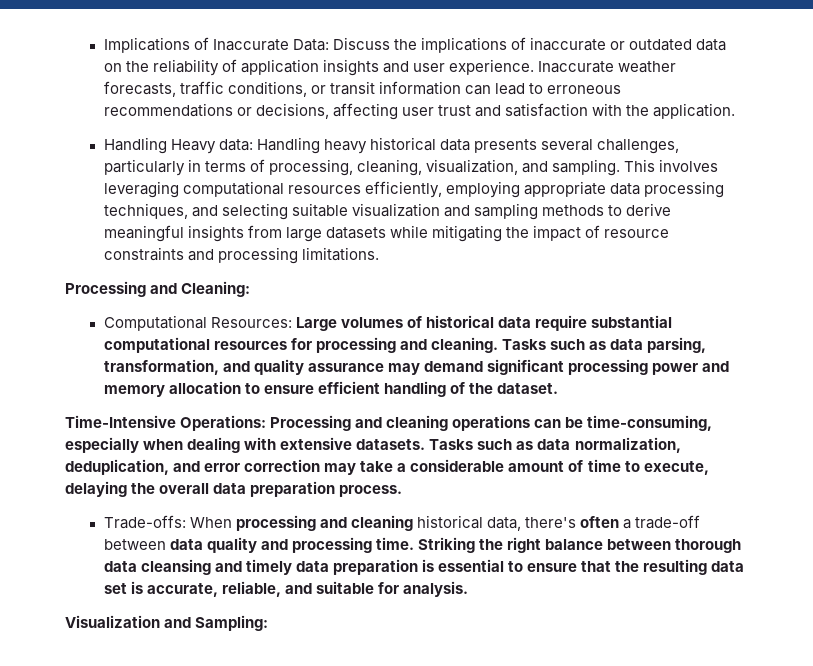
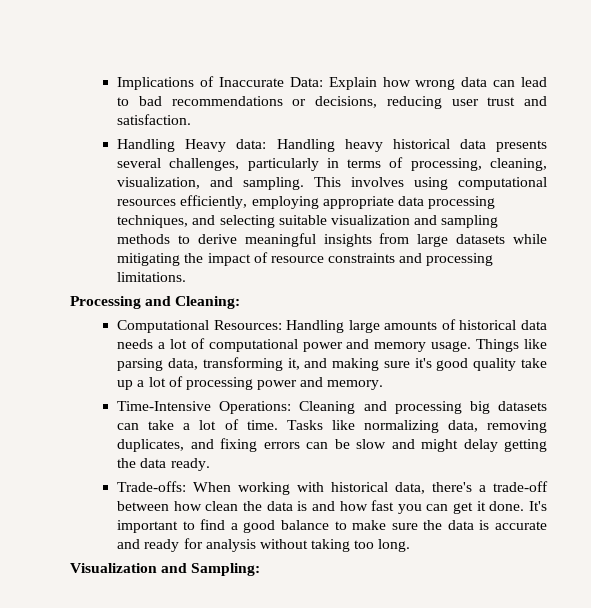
- Implications of Inaccurate Data: Discuss the implications of inaccurate or outdated data on the reliability of application insights and user experience. Inaccurate weather forecasts, traffic conditions, or transit information can lead to erroneous recommendations or decisions, affecting user trust and satisfaction with the application.
+ Implications of Inaccurate Data: Explain how wrong data can lead to bad recommendations or decisions, reducing user trust and satisfaction.
- This involves leveraging computational resources efficiently, employing appropriate data processing techniques, and selecting suitable visualization and sampling methods to derive meaningful insights from large datasets while mitigating the impact of resource constraints and processing limitations.
+ This involves using computational resources efficiently, employing appropriate data processing techniques, and selecting suitable visualization and sampling methods to derive meaningful insights from large datasets while mitigating the impact of resource constraints and processing limitations.
- Computational Resources: Large volumes of historical data require substantial computational resources for processing and cleaning. Tasks such as data parsing, transformation, and quality assurance may demand significant processing power and memory allocation to ensure efficient handling of the dataset.
- Time-Intensive Operations: Processing and cleaning operations can be time-consuming, especially when dealing with extensive datasets. Tasks such as data normalization, deduplication, and error correction may take a considerable amount of time to execute, delaying the overall data preparation process.
+ Computational Resources: Handling large amounts of historical data needs a lot of computational power and memory usage. Things like parsing data, transforming it, and making sure it's good quality take up a lot of processing power and memory.
+ Time-Intensive Operations: Cleaning and processing big datasets can take a lot of time. Tasks like normalizing data, removing duplicates, and fixing errors can be slow and might delay getting the data ready.
- Trade-offs: When processing and cleaning historical data, there's often a trade-off between data quality and processing time. Striking the right balance between thorough data cleansing and timely data preparation is essential to ensure that the resulting data set is accurate, reliable, and suitable for analysis.
+ Trade-offs: When working with historical data, there's a trade-off between how clean the data is and how fast you can get it done. It's important to find a good balance to make sure the data is accurate and ready for analysis without taking too long.

